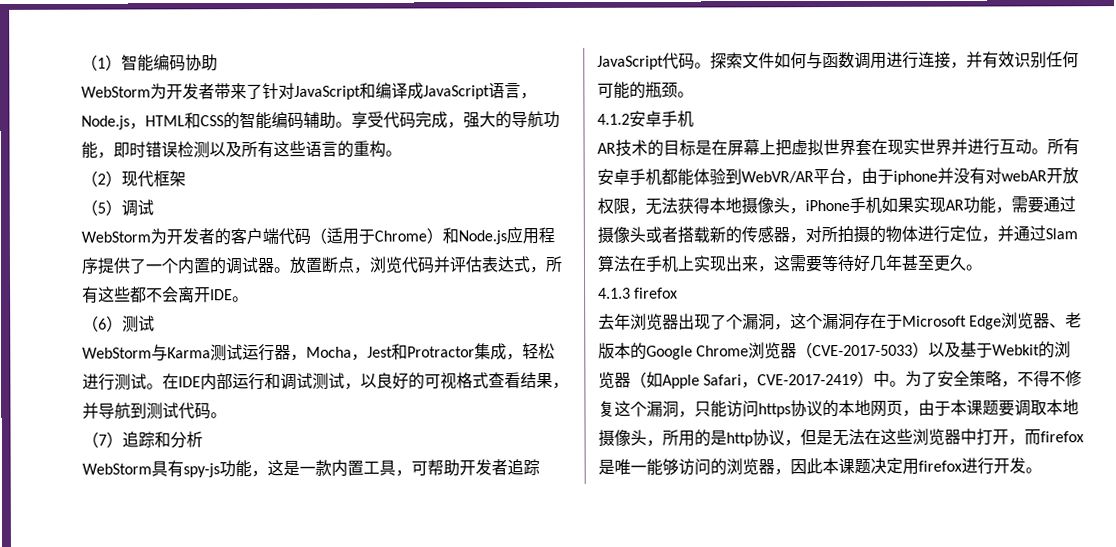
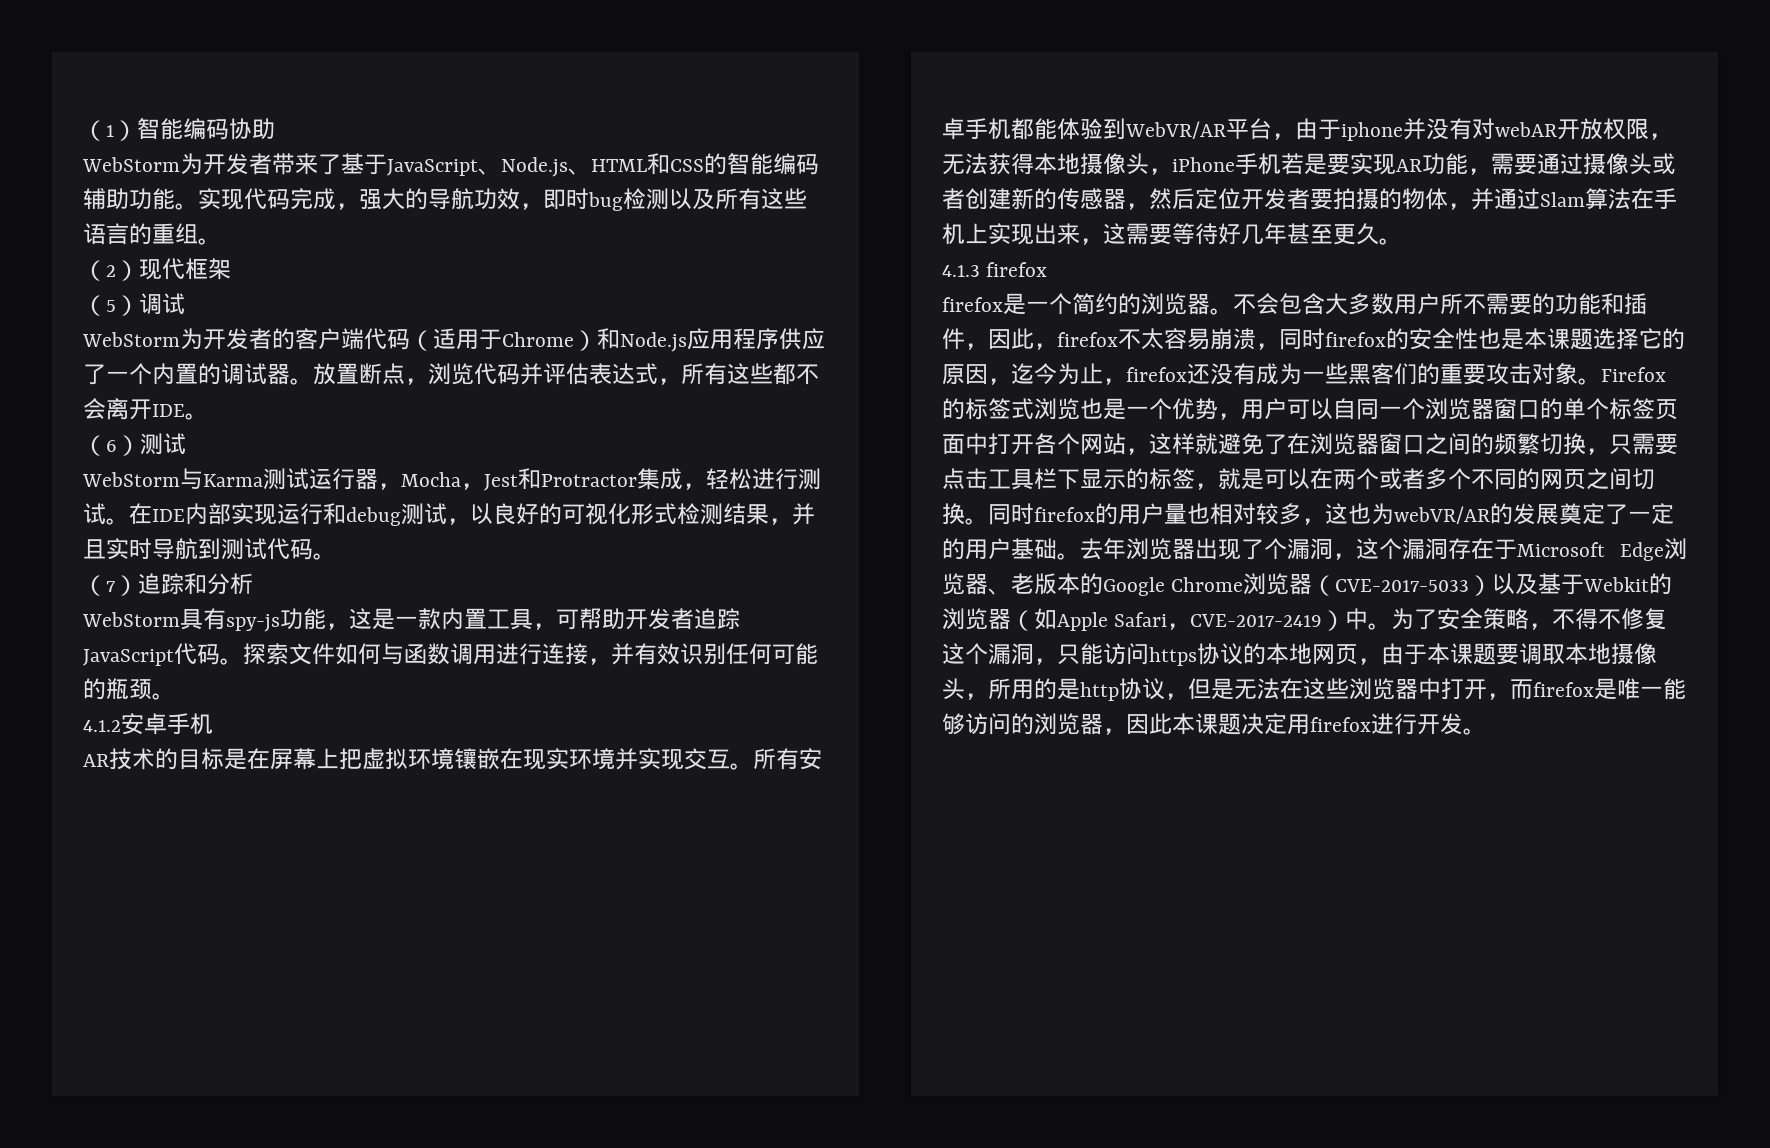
- WebStorm为开发者带来了针对JavaScript和编译成JavaScript语言，Node.js，HTML和CSS的智能编码辅助。享受代码完成，强大的导航功能，即时错误检测以及所有这些语言的重构。
+ WebStorm为开发者带来了基于JavaScript、Node.js、HTML和CSS的智能编码辅助功能。实现代码完成，强大的导航功效，即时bug检测以及所有这些语言的重组。
- WebStorm为开发者的客户端代码（适用于Chrome）和Node.js应用程序提供了一个内置的调试器。
+ WebStorm为开发者的客户端代码（适用于Chrome）和Node.js应用程序供应了一个内置的调试器。
- 在IDE内部运行和调试测试，以良好的可视格式查看结果，并导航到测试代码。
+ 在IDE内部实现运行和debug测试，以良好的可视化形式检测结果，并且实时导航到测试代码。
- AR技术的目标是在屏幕上把虚拟世界套在现实世界并进行互动。
+ AR技术的目标是在屏幕上把虚拟环境镶嵌在现实环境并实现交互。
- 所有安卓手机都能体验到WebVR/AR平台，由于iphone并没有对webAR开放权限，无法获得本地摄像头，iPhone手机如果实现AR功能，需要通过摄像头或者搭载新的传感器，对所拍摄的物体进行定位，并通过Slam算法在手机上实现出来，这需要等待好几年甚至更久。
+ 所有安卓手机都能体验到WebVR/AR平台，由于iphone并没有对webAR开放权限，无法获得本地摄像头，iPhone手机若是要实现AR功能，需要通过摄像头或者创建新的传感器，然后定位开发者要拍摄的物体，并通过Slam算法在手机上实现出来，这需要等待好几年甚至更久。
+ firefox是一个简约的浏览器。不会包含大多数用户所不需要的功能和插件，因此，firefox不太容易崩溃，同时firefox的安全性也是本课题选择它的原因，迄今为止，firefox还没有成为一些黑客们的重要攻击对象。Firefox的标签式浏览也是一个优势，用户可以自同一个浏览器窗口的单个标签页面中打开各个网站，这样就避免了在浏览器窗口之间的频繁切换，只需要点击工具栏下显示的标签，就是可以在两个或者多个不同的网页之间切换。同时firefox的用户量也相对较多，这也为webVR/AR的发展奠定了一定的用户基础。

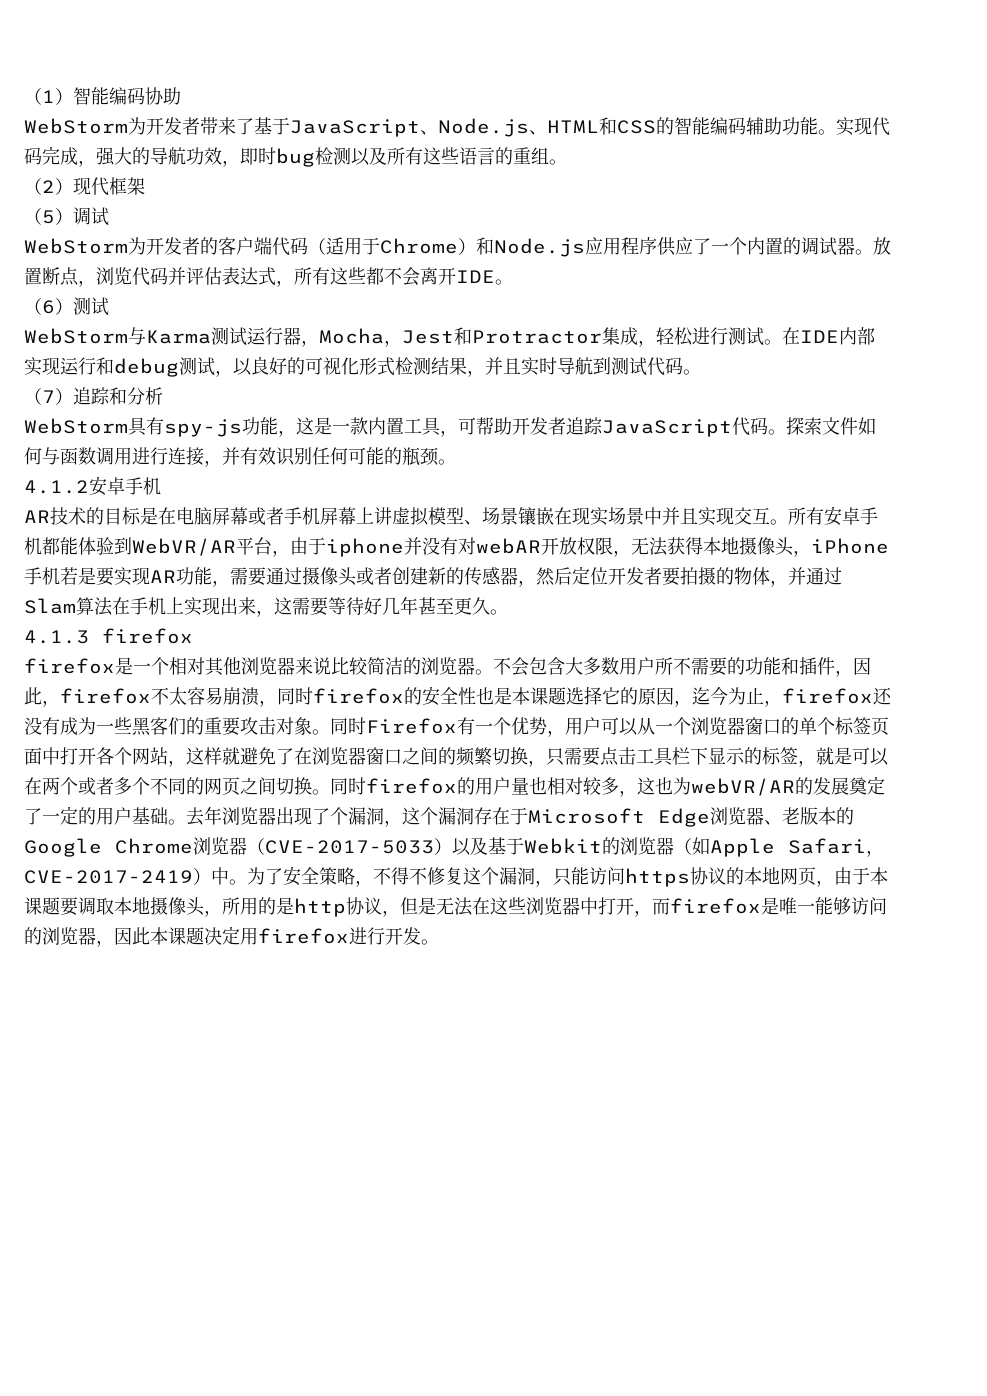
- AR技术的目标是在屏幕上把虚拟环境镶嵌在现实环境并实现交互。
+ AR技术的目标是在电脑屏幕或者手机屏幕上讲虚拟模型、场景镶嵌在现实场景中并且实现交互。
- firefox是一个简约的浏览器。
+ firefox是一个相对其他浏览器来说比较简洁的浏览器。
- Firefox的标签式浏览也是一个优势，用户可以自同一个浏览器窗口的单个标签页面中打开各个网站，这样就避免了在浏览器窗口之间的频繁切换，只需要点击工具栏下显示的标签，就是可以在两个或者多个不同的网页之间切换。
+ 同时Firefox有一个优势，用户可以从一个浏览器窗口的单个标签页面中打开各个网站，这样就避免了在浏览器窗口之间的频繁切换，只需要点击工具栏下显示的标签，就是可以在两个或者多个不同的网页之间切换。

